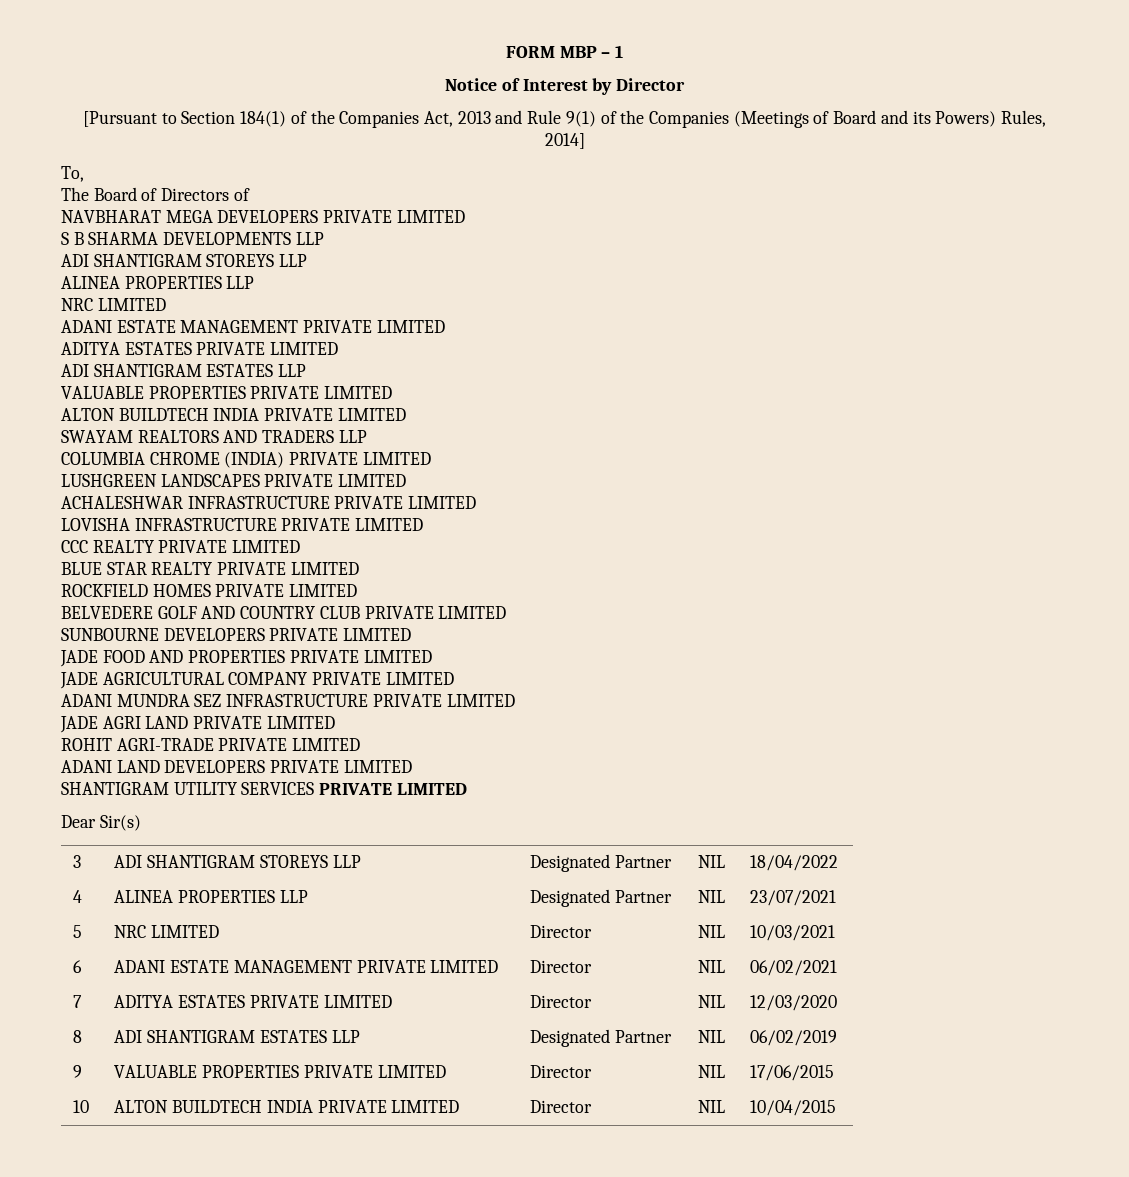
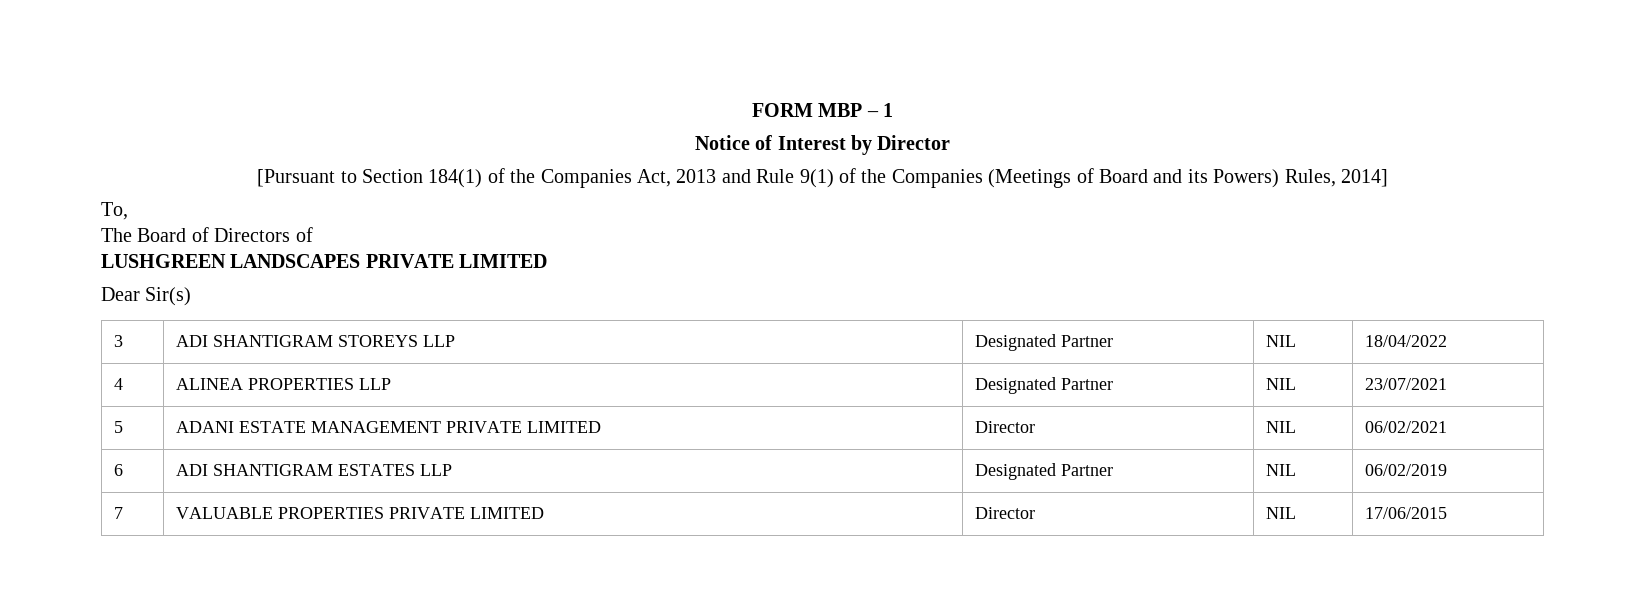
- NAVBHARAT MEGA DEVELOPERS PRIVATE LIMITED
- S B SHARMA DEVELOPMENTS LLP
- ADI SHANTIGRAM STOREYS LLP
- ALINEA PROPERTIES LLP
- NRC LIMITED
- ADANI ESTATE MANAGEMENT PRIVATE LIMITED
- ADITYA ESTATES PRIVATE LIMITED
- ADI SHANTIGRAM ESTATES LLP
- VALUABLE PROPERTIES PRIVATE LIMITED
- ALTON BUILDTECH INDIA PRIVATE LIMITED
- SWAYAM REALTORS AND TRADERS LLP
- COLUMBIA CHROME (INDIA) PRIVATE LIMITED
  LUSHGREEN LANDSCAPES PRIVATE LIMITED
- ACHALESHWAR INFRASTRUCTURE PRIVATE LIMITED
- LOVISHA INFRASTRUCTURE PRIVATE LIMITED
- CCC REALTY PRIVATE LIMITED
- BLUE STAR REALTY PRIVATE LIMITED
- ROCKFIELD HOMES PRIVATE LIMITED
- BELVEDERE GOLF AND COUNTRY CLUB PRIVATE LIMITED
- SUNBOURNE DEVELOPERS PRIVATE LIMITED
- JADE FOOD AND PROPERTIES PRIVATE LIMITED
- JADE AGRICULTURAL COMPANY PRIVATE LIMITED
- ADANI MUNDRA SEZ INFRASTRUCTURE PRIVATE LIMITED
- JADE AGRI LAND PRIVATE LIMITED
- ROHIT AGRI-TRADE PRIVATE LIMITED
- ADANI LAND DEVELOPERS PRIVATE LIMITED
- SHANTIGRAM UTILITY SERVICES PRIVATE LIMITED
- 5 | NRC LIMITED | Director | NIL | 10/03/2021
- 6 | ADANI ESTATE MANAGEMENT PRIVATE LIMITED | Director | NIL | 06/02/2021
+ 5 | ADANI ESTATE MANAGEMENT PRIVATE LIMITED | Director | NIL | 06/02/2021
- 7 | ADITYA ESTATES PRIVATE LIMITED | Director | NIL | 12/03/2020
- 8 | ADI SHANTIGRAM ESTATES LLP | Designated Partner | NIL | 06/02/2019
+ 6 | ADI SHANTIGRAM ESTATES LLP | Designated Partner | NIL | 06/02/2019
- 9 | VALUABLE PROPERTIES PRIVATE LIMITED | Director | NIL | 17/06/2015
+ 7 | VALUABLE PROPERTIES PRIVATE LIMITED | Director | NIL | 17/06/2015
- 10 | ALTON BUILDTECH INDIA PRIVATE LIMITED | Director | NIL | 10/04/2015

